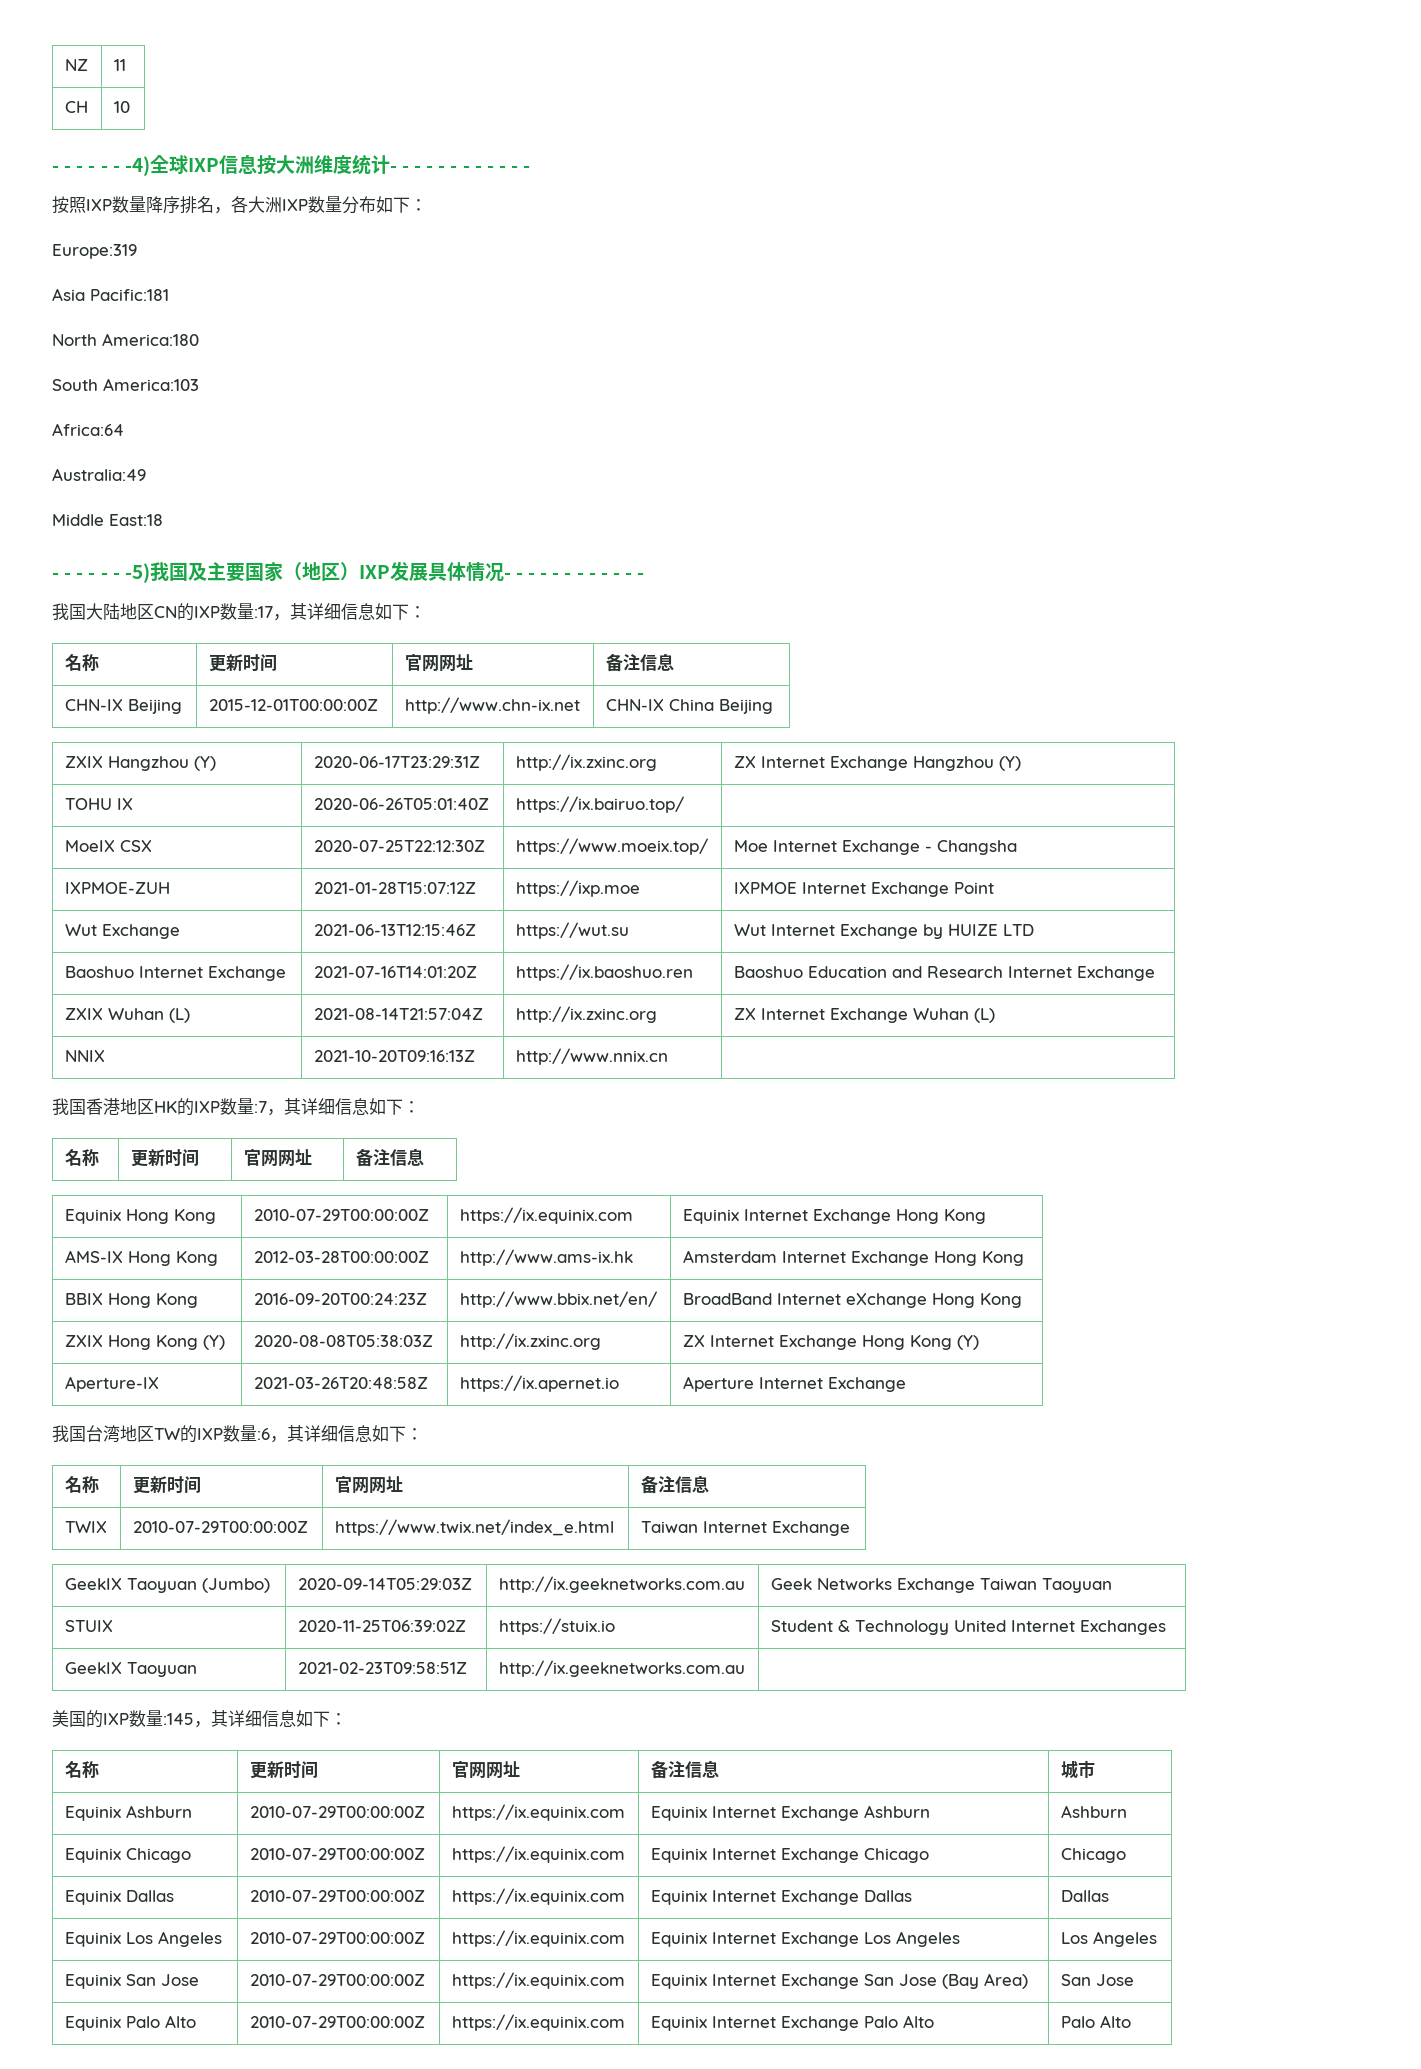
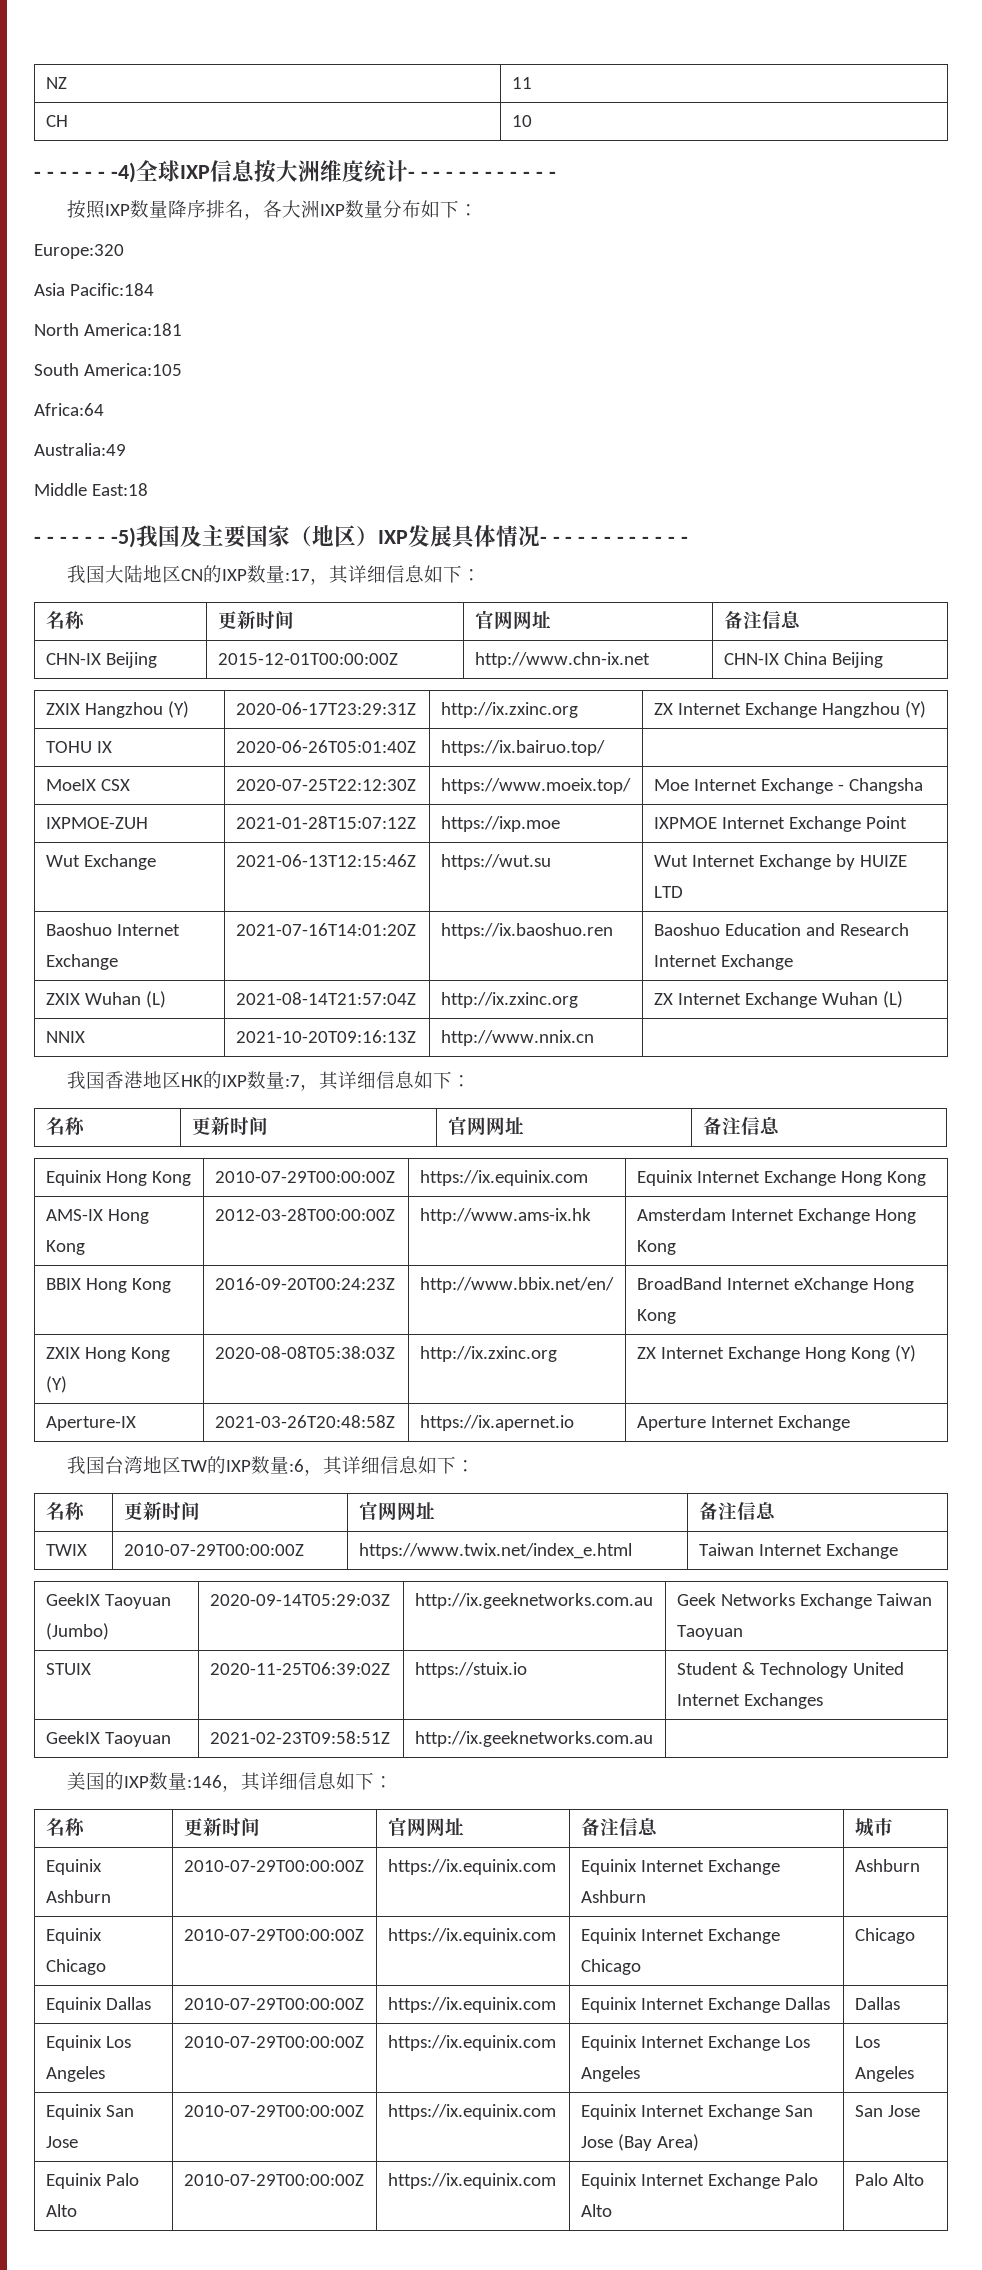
- Europe:319
+ Europe:320
- Asia Pacific:181
+ Asia Pacific:184
- North America:180
+ North America:181
- South America:103
+ South America:105
- 美国的IXP数量:145，其详细信息如下：
+ 美国的IXP数量:146，其详细信息如下：

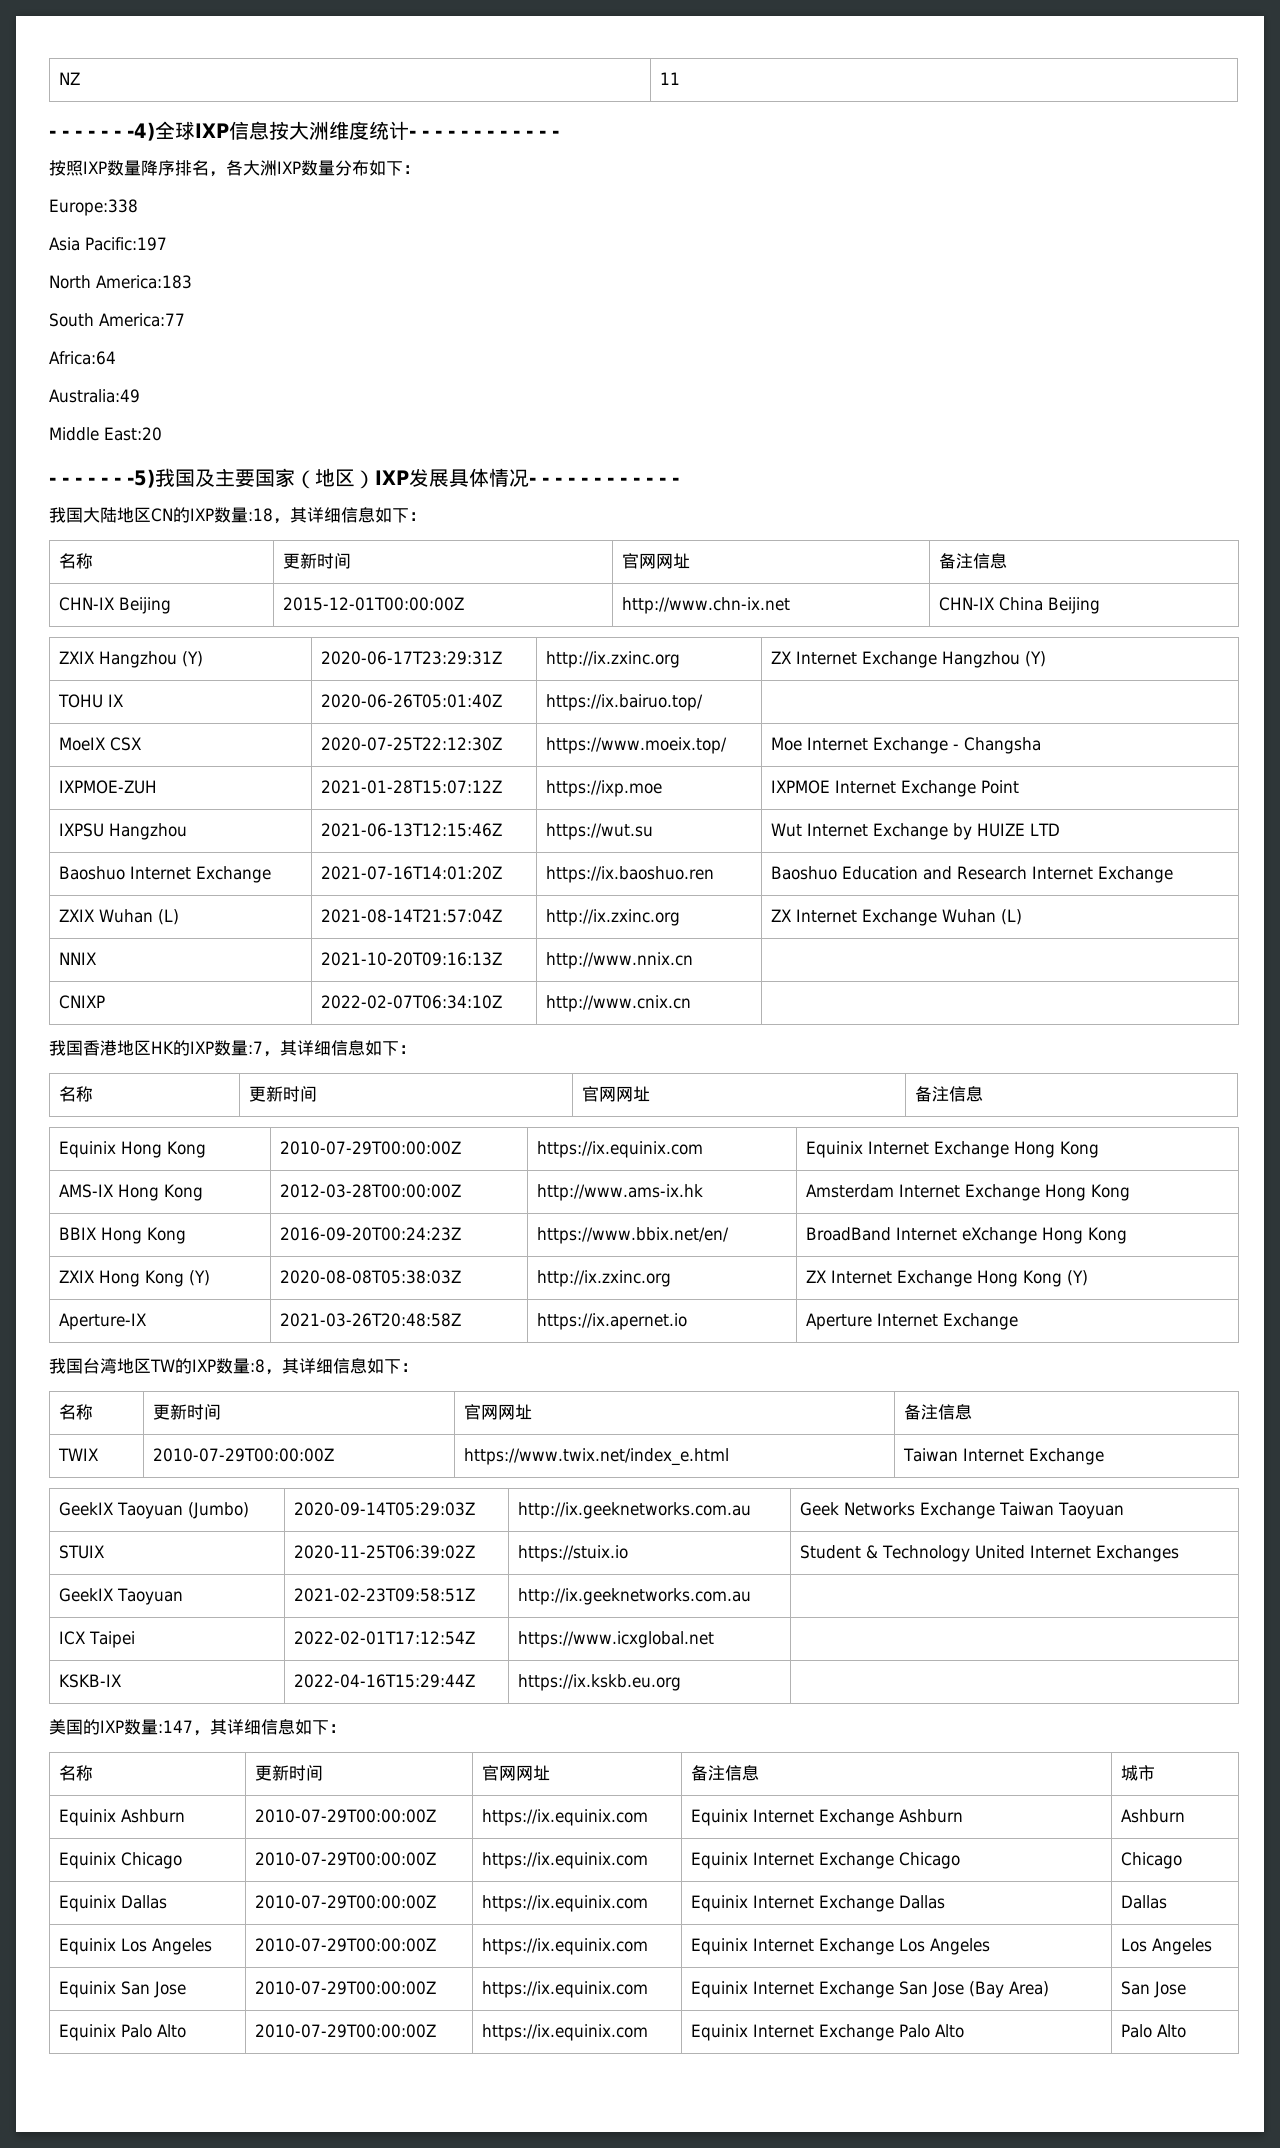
- CH | 10
- Europe:320
+ Europe:338
- Asia Pacific:184
+ Asia Pacific:197
- North America:181
+ North America:183
- South America:105
+ South America:77
- Middle East:18
+ Middle East:20
- 我国大陆地区CN的IXP数量:17，其详细信息如下：
+ 我国大陆地区CN的IXP数量:18，其详细信息如下：
- Wut Exchange | 2021-06-13T12:15:46Z | https://wut.su | Wut Internet Exchange by HUIZE LTD
+ IXPSU Hangzhou | 2021-06-13T12:15:46Z | https://wut.su | Wut Internet Exchange by HUIZE LTD
+ CNIXP | 2022-02-07T06:34:10Z | http://www.cnix.cn |
- BBIX Hong Kong | 2016-09-20T00:24:23Z | http://www.bbix.net/en/ | BroadBand Internet eXchange Hong Kong
+ BBIX Hong Kong | 2016-09-20T00:24:23Z | https://www.bbix.net/en/ | BroadBand Internet eXchange Hong Kong
- 我国台湾地区TW的IXP数量:6，其详细信息如下：
+ 我国台湾地区TW的IXP数量:8，其详细信息如下：
+ ICX Taipei | 2022-02-01T17:12:54Z | https://www.icxglobal.net |
+ KSKB-IX | 2022-04-16T15:29:44Z | https://ix.kskb.eu.org |
- 美国的IXP数量:146，其详细信息如下：
+ 美国的IXP数量:147，其详细信息如下：

